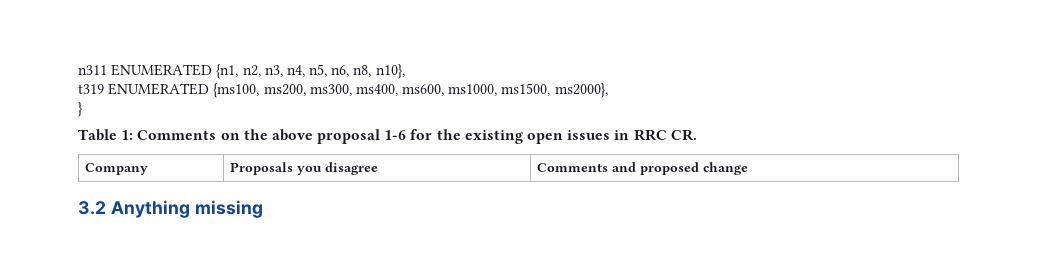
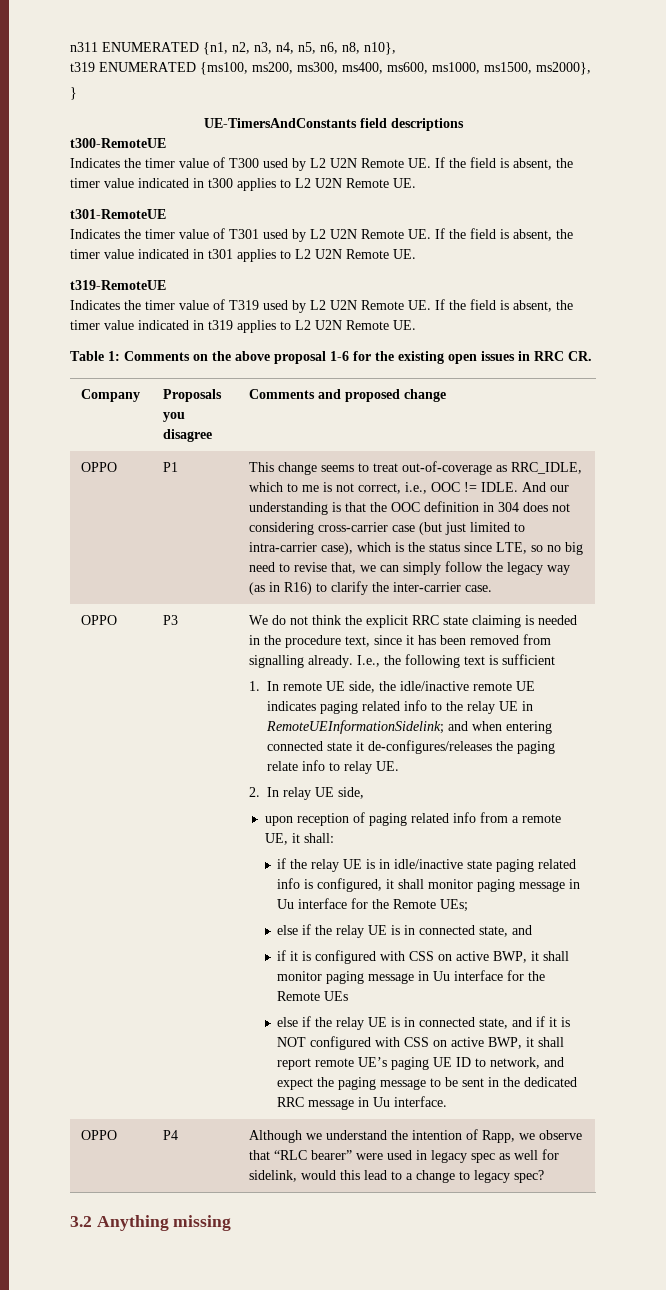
+ UE-TimersAndConstants field descriptions
+ t300-RemoteUE
+ Indicates the timer value of T300 used by L2 U2N Remote UE. If the field is absent, the timer value indicated in t300 applies to L2 U2N Remote UE.
+ t301-RemoteUE
+ Indicates the timer value of T301 used by L2 U2N Remote UE. If the field is absent, the timer value indicated in t301 applies to L2 U2N Remote UE.
+ t319-RemoteUE
+ Indicates the timer value of T319 used by L2 U2N Remote UE. If the field is absent, the timer value indicated in t319 applies to L2 U2N Remote UE.
+ OPPO | P1 | This change seems to treat out-of-coverage as RRC_IDLE, which to me is not correct, i.e., OOC != IDLE. And our understanding is that the OOC definition in 304 does not considering cross-carrier case (but just limited to intra-carrier case), which is the status since LTE, so no big need to revise that, we can simply follow the legacy way (as in R16) to clarify the inter-carrier case.
+ OPPO | P3 | We do not think the explicit RRC state claiming is needed in the procedure text, since it has been removed from signalling already. I.e., the following text is sufficient
+ 1. In remote UE side, the idle/inactive remote UE indicates paging related info to the relay UE in RemoteUEInformationSidelink; and when entering connected state it de-configures/releases the paging relate info to relay UE.
+ 2. In relay UE side,
+ upon reception of paging related info from a remote UE, it shall:
+ if the relay UE is in idle/inactive state paging related info is configured, it shall monitor paging message in Uu interface for the Remote UEs;
+ else if the relay UE is in connected state, and
+ if it is configured with CSS on active BWP, it shall monitor paging message in Uu interface for the Remote UEs
+ else if the relay UE is in connected state, and if it is NOT configured with CSS on active BWP, it shall report remote UE’s paging UE ID to network, and expect the paging message to be sent in the dedicated RRC message in Uu interface.
+ OPPO | P4 | Although we understand the intention of Rapp, we observe that “RLC bearer” were used in legacy spec as well for sidelink, would this lead to a change to legacy spec?

